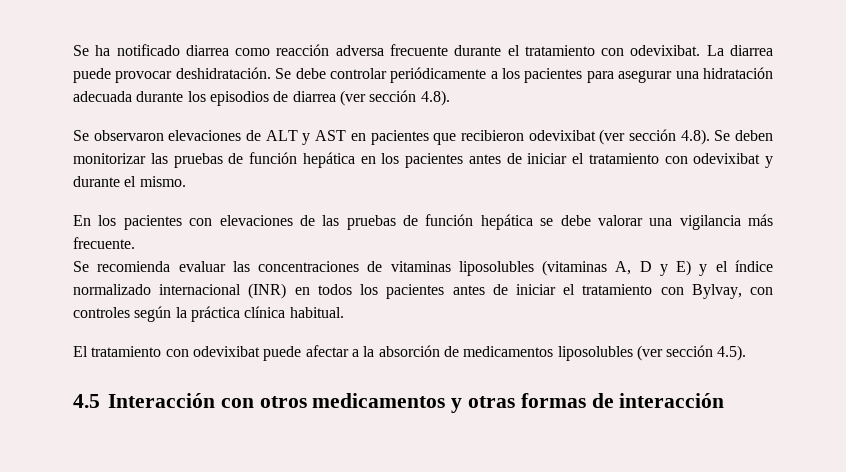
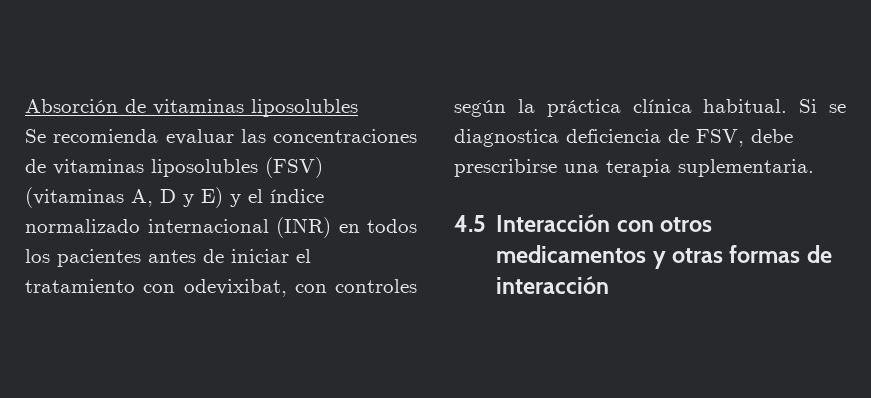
- Se ha notificado diarrea como reacción adversa frecuente durante el tratamiento con odevixibat. La diarrea puede provocar deshidratación. Se debe controlar periódicamente a los pacientes para asegurar una hidratación adecuada durante los episodios de diarrea (ver sección 4.8).
- Se observaron elevaciones de ALT y AST en pacientes que recibieron odevixibat (ver sección 4.8). Se deben monitorizar las pruebas de función hepática en los pacientes antes de iniciar el tratamiento con odevixibat y durante el mismo.
- En los pacientes con elevaciones de las pruebas de función hepática se debe valorar una vigilancia más frecuente.
+ Absorción de vitaminas liposolubles
- Se recomienda evaluar las concentraciones de vitaminas liposolubles (vitaminas A, D y E) y el índice normalizado internacional (INR) en todos los pacientes antes de iniciar el tratamiento con Bylvay, con controles según la práctica clínica habitual.
- El tratamiento con odevixibat puede afectar a la absorción de medicamentos liposolubles (ver sección 4.5).
+ Se recomienda evaluar las concentraciones de vitaminas liposolubles (FSV) (vitaminas A, D y E) y el índice normalizado internacional (INR) en todos los pacientes antes de iniciar el tratamiento con odevixibat, con controles según la práctica clínica habitual. Si se diagnostica deficiencia de FSV, debe prescribirse una terapia suplementaria.

